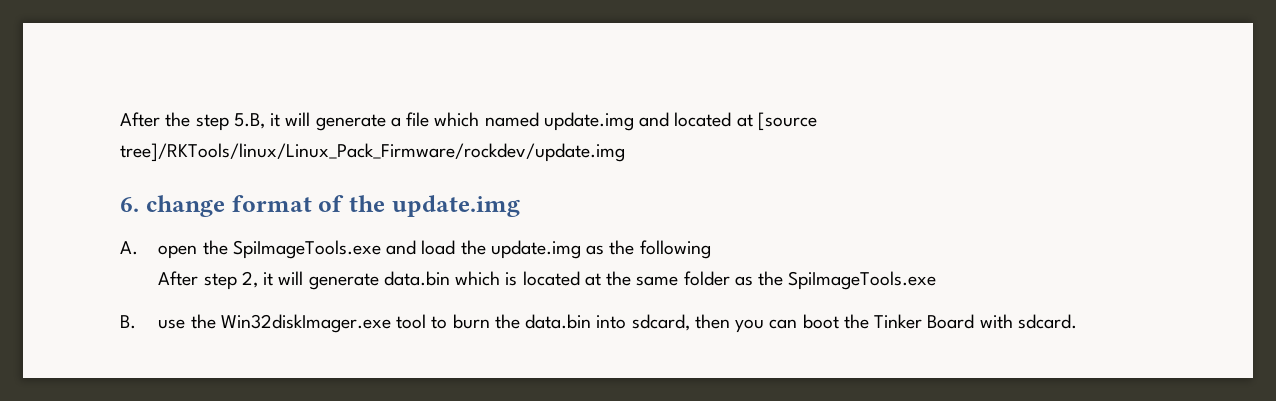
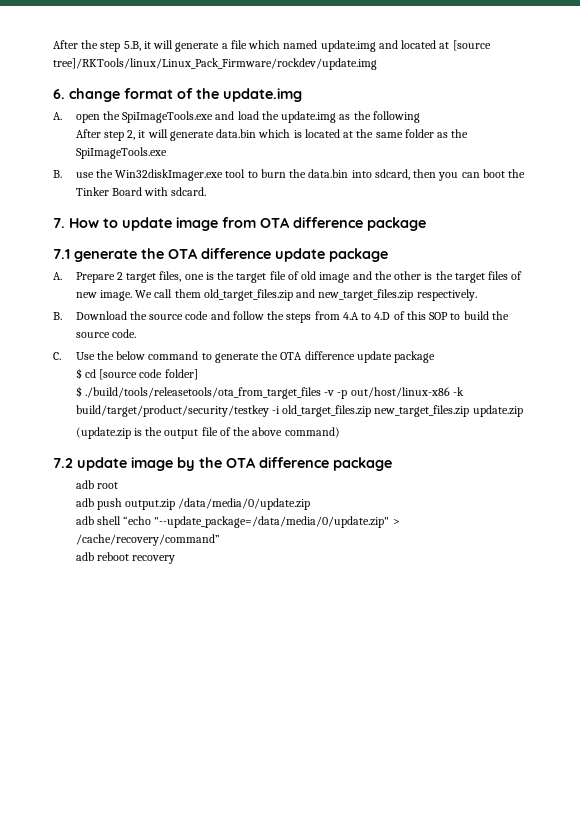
+ 7. How to update image from OTA difference package
+ 7.1 generate the OTA difference update package
+ A. Prepare 2 target files, one is the target file of old image and the other is the target files of new image. We call them old_target_files.zip and new_target_files.zip respectively.
+ B. Download the source code and follow the steps from 4.A to 4.D of this SOP to build the source code.
+ C. Use the below command to generate the OTA difference update package
+ $ cd [source code folder]
+ $ ./build/tools/releasetools/ota_from_target_files -v -p out/host/linux-x86 -k build/target/product/security/testkey -i old_target_files.zip new_target_files.zip update.zip
+ (update.zip is the output file of the above command)
+ 7.2 update image by the OTA difference package
+ adb root
+ adb push output.zip /data/media/0/update.zip
+ adb shell “echo "--update_package=/data/media/0/update.zip" > /cache/recovery/command”
+ adb reboot recovery

